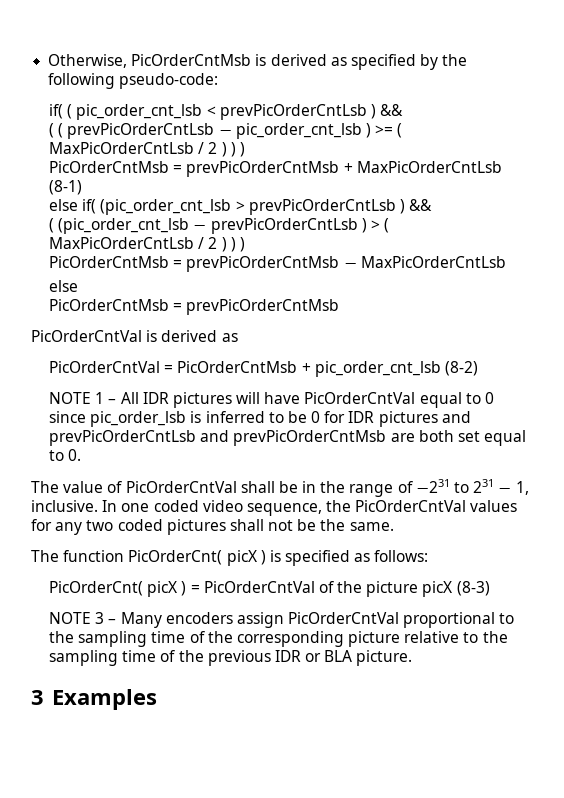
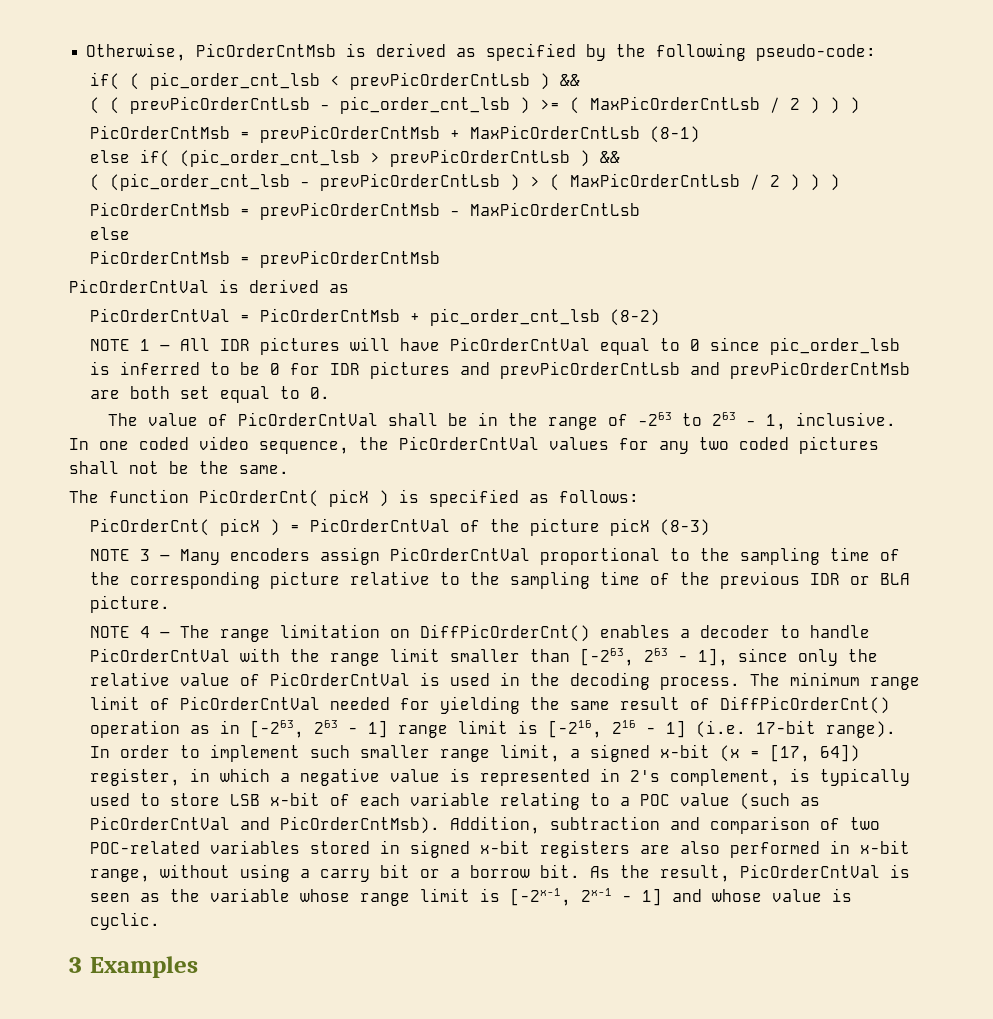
- The value of PicOrderCntVal shall be in the range of −231 to 231 − 1, inclusive.
+ The value of PicOrderCntVal shall be in the range of −263 to 263 − 1, inclusive.
+ NOTE 4 – The range limitation on DiffPicOrderCnt() enables a decoder to handle PicOrderCntVal with the range limit smaller than [-263, 263 - 1], since only the relative value of PicOrderCntVal is used in the decoding process. The minimum range limit of PicOrderCntVal needed for yielding the same result of DiffPicOrderCnt() operation as in [-263, 263 - 1] range limit is [-216, 216 - 1] (i.e. 17-bit range). In order to implement such smaller range limit, a signed x-bit (x = [17, 64]) register, in which a negative value is represented in 2's complement, is typically used to store LSB x-bit of each variable relating to a POC value (such as PicOrderCntVal and PicOrderCntMsb). Addition, subtraction and comparison of two POC-related variables stored in signed x-bit registers are also performed in x-bit range, without using a carry bit or a borrow bit. As the result, PicOrderCntVal is seen as the variable whose range limit is [-2x-1, 2x-1 - 1] and whose value is cyclic.

